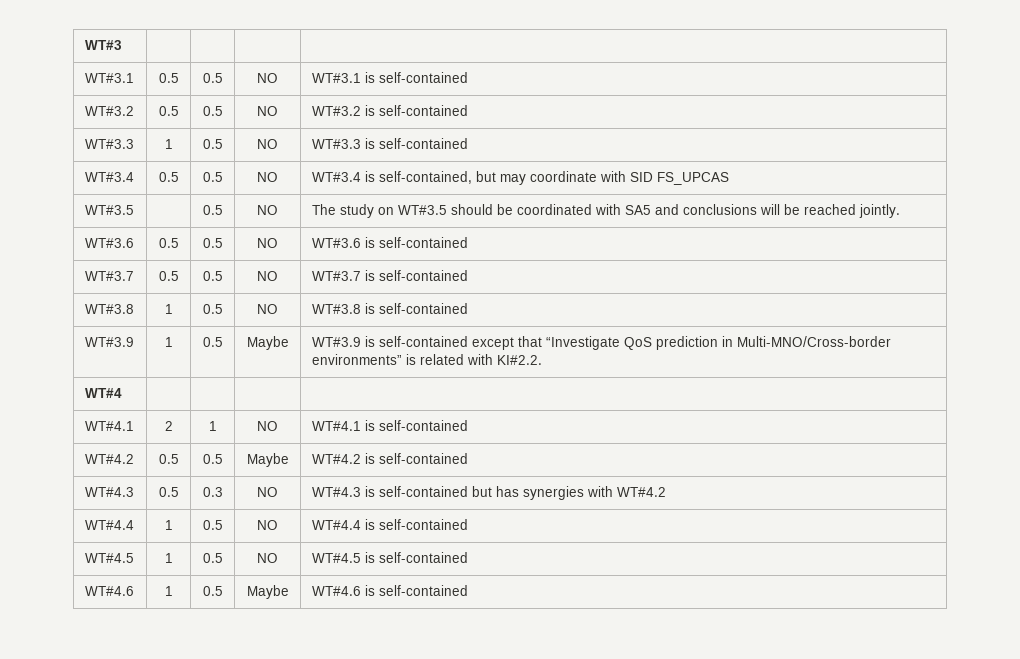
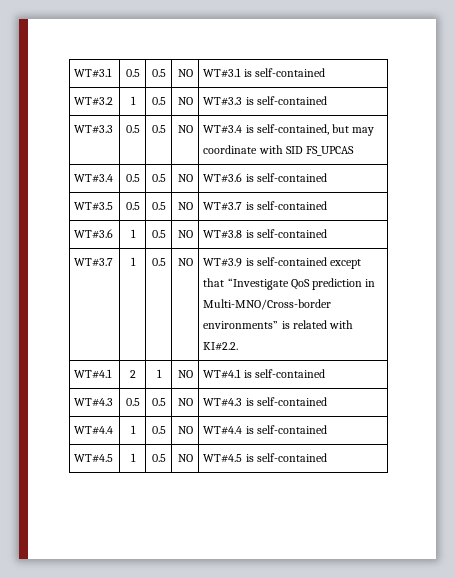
- WT#3 | | | |
- WT#3.2 | 0.5 | 0.5 | NO | WT#3.2 is self-contained
- WT#3.3 | 1 | 0.5 | NO | WT#3.3 is self-contained
+ WT#3.2 | 1 | 0.5 | NO | WT#3.3 is self-contained
- WT#3.4 | 0.5 | 0.5 | NO | WT#3.4 is self-contained, but may coordinate with SID FS_UPCAS
+ WT#3.3 | 0.5 | 0.5 | NO | WT#3.4 is self-contained, but may coordinate with SID FS_UPCAS
- WT#3.5 | | 0.5 | NO | The study on WT#3.5 should be coordinated with SA5 and conclusions will be reached jointly.
- WT#3.6 | 0.5 | 0.5 | NO | WT#3.6 is self-contained
+ WT#3.4 | 0.5 | 0.5 | NO | WT#3.6 is self-contained
- WT#3.7 | 0.5 | 0.5 | NO | WT#3.7 is self-contained
+ WT#3.5 | 0.5 | 0.5 | NO | WT#3.7 is self-contained
- WT#3.8 | 1 | 0.5 | NO | WT#3.8 is self-contained
+ WT#3.6 | 1 | 0.5 | NO | WT#3.8 is self-contained
- WT#3.9 | 1 | 0.5 | Maybe | WT#3.9 is self-contained except that “Investigate QoS prediction in Multi-MNO/Cross-border environments” is related with KI#2.2.
+ WT#3.7 | 1 | 0.5 | NO | WT#3.9 is self-contained except that “Investigate QoS prediction in Multi-MNO/Cross-border environments” is related with KI#2.2.
- WT#4 | | | |
- WT#4.2 | 0.5 | 0.5 | Maybe | WT#4.2 is self-contained
- WT#4.3 | 0.5 | 0.3 | NO | WT#4.3 is self-contained but has synergies with WT#4.2
+ WT#4.3 | 0.5 | 0.5 | NO | WT#4.3 is self-contained
- WT#4.6 | 1 | 0.5 | Maybe | WT#4.6 is self-contained

